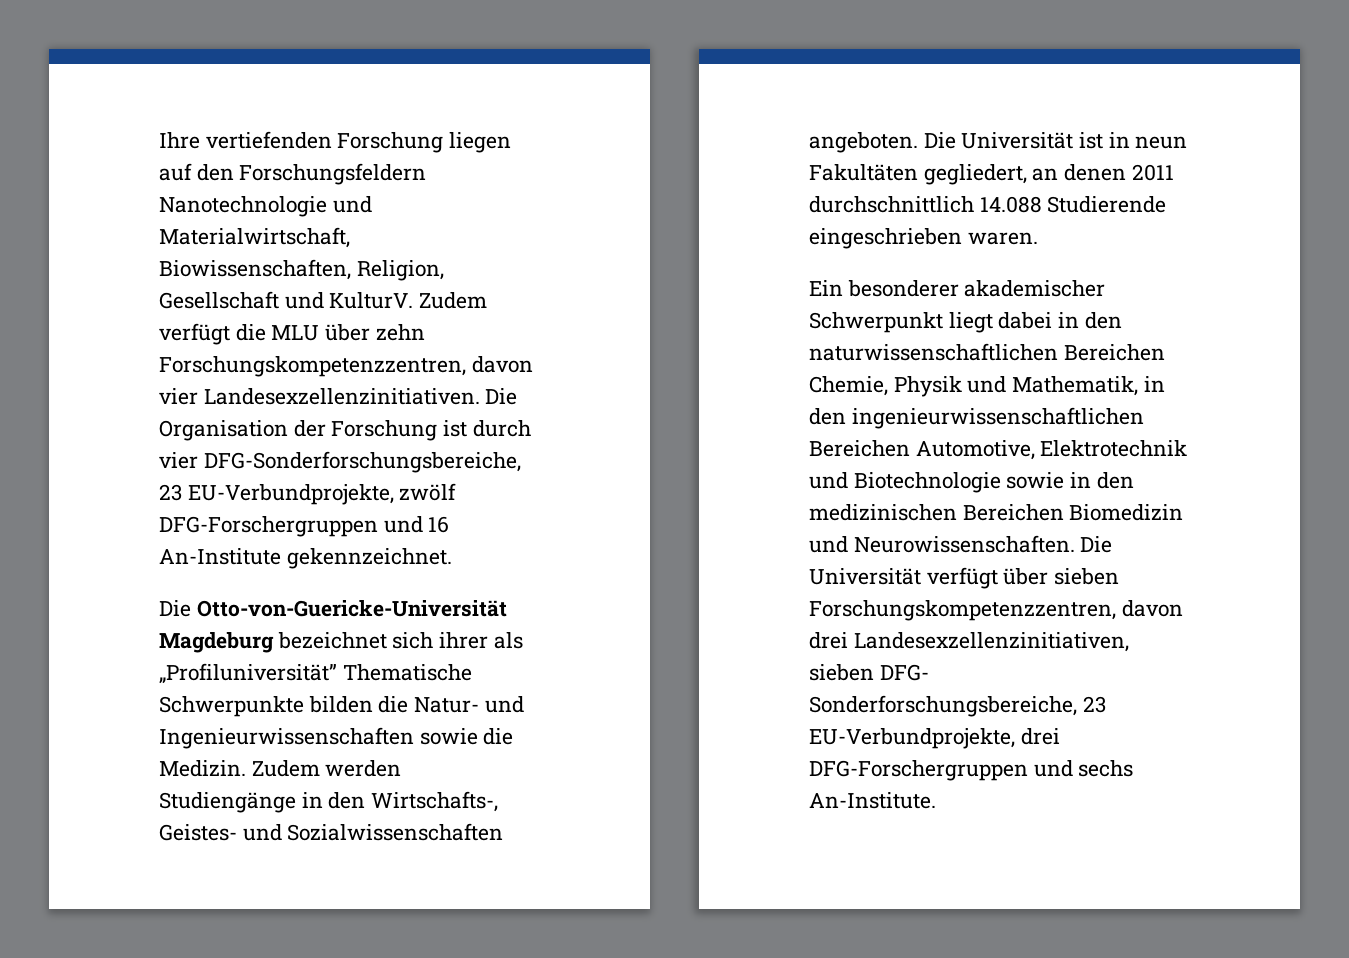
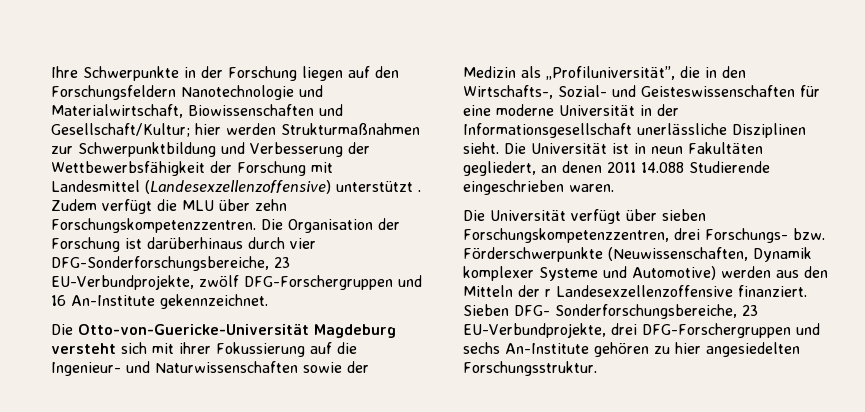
- Ihre vertiefenden Forschung liegen auf den Forschungsfeldern Nanotechnologie und Materialwirtschaft, Biowissenschaften, Religion, Gesellschaft und KulturV.
+ Ihre Schwerpunkte in der Forschung liegen auf den Forschungsfeldern Nanotechnologie und Materialwirtschaft, Biowissenschaften und Gesellschaft/Kultur; hier werden Strukturmaßnahmen zur Schwerpunktbildung und Verbesserung der Wettbewerbsfähigkeit der Forschung mit Landesmittel (Landesexzellenzoffensive) unterstützt .
- Zudem verfügt die MLU über zehn Forschungskompetenzzentren, davon vier Landesexzellenzinitiativen.
+ Zudem verfügt die MLU über zehn Forschungskompetenzzentren.
- Die Organisation der Forschung ist durch vier DFG-Sonderforschungsbereiche, 23 EU-Verbundprojekte, zwölf DFG-Forschergruppen und 16 An-Institute gekennzeichnet.
+ Die Organisation der Forschung ist darüberhinaus durch vier DFG-Sonderforschungsbereiche, 23 EU-Verbundprojekte, zwölf DFG-Forschergruppen und 16 An-Institute gekennzeichnet.
- Die Otto-von-Guericke-Universität Magdeburg bezeichnet sich ihrer als „Profiluniversität” Thematische Schwerpunkte bilden die Natur- und Ingenieurwissenschaften sowie die Medizin. Zudem werden Studiengänge in den Wirtschafts-, Geistes- und Sozialwissenschaften angeboten.
+ Die Otto-von-Guericke-Universität Magdeburg versteht sich mit ihrer Fokussierung auf die Ingenieur- und Naturwissenschaften sowie der Medizin als „Profiluniversität”, die in den Wirtschafts-, Sozial- und Geisteswissenschaften für eine moderne Universität in der Informationsgesellschaft unerlässliche Disziplinen sieht.
- Die Universität ist in neun Fakultäten gegliedert, an denen 2011 durchschnittlich 14.088 Studierende eingeschrieben waren.
+ Die Universität ist in neun Fakultäten gegliedert, an denen 2011 14.088 Studierende eingeschrieben waren.
- Ein besonderer akademischer Schwerpunkt liegt dabei in den naturwissenschaftlichen Bereichen Chemie, Physik und Mathematik, in den ingenieurwissenschaftlichen Bereichen Automotive, Elektrotechnik und Biotechnologie sowie in den medizinischen Bereichen Biomedizin und Neurowissenschaften. Die Universität verfügt über sieben Forschungskompetenzzentren, davon drei Landesexzellenzinitiativen, sieben DFG- Sonderforschungsbereiche, 23 EU-Verbundprojekte, drei DFG-Forschergruppen und sechs An-Institute.
+ Die Universität verfügt über sieben Forschungskompetenzzentren, drei Forschungs- bzw. Förderschwerpunkte (Neuwissenschaften, Dynamik komplexer Systeme und Automotive) werden aus den Mitteln der r Landesexzellenzoffensive finanziert. Sieben DFG- Sonderforschungsbereiche, 23 EU-Verbundprojekte, drei DFG-Forschergruppen und sechs An-Institute gehören zu hier angesiedelten Forschungsstruktur.

